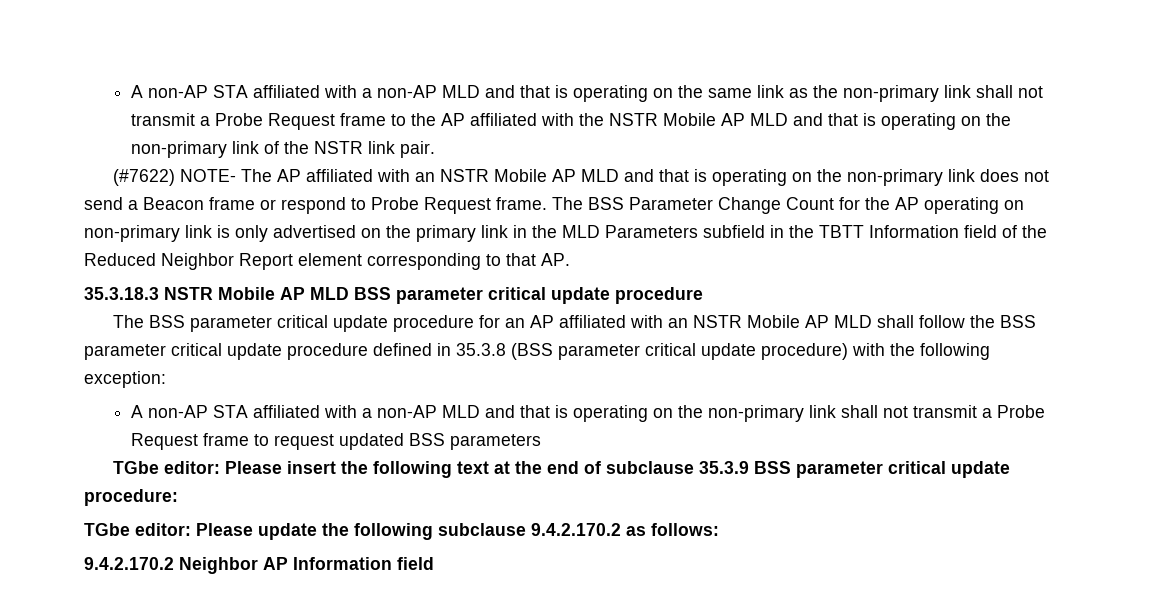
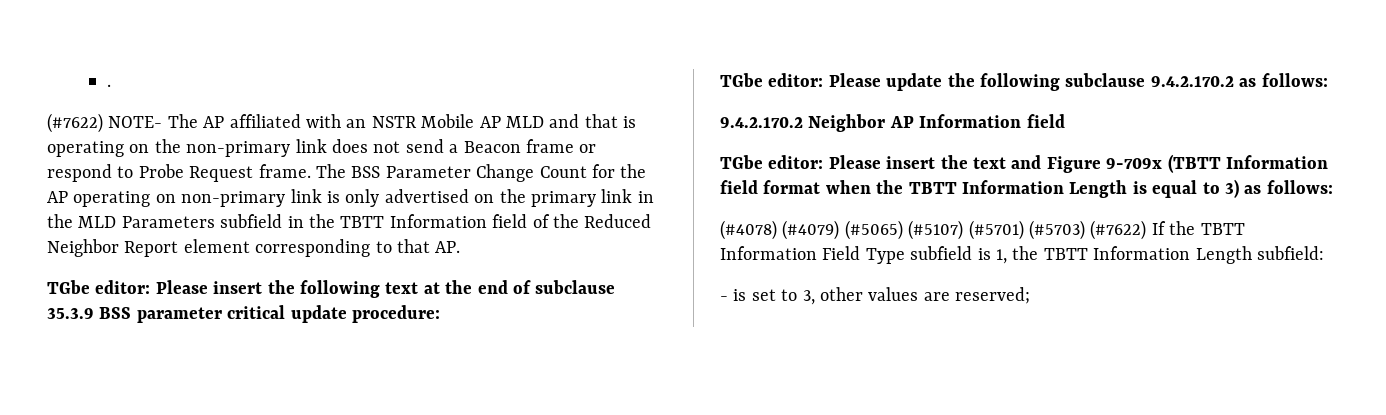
- A non-AP STA affiliated with a non-AP MLD and that is operating on the same link as the non-primary link shall not transmit a Probe Request frame to the AP affiliated with the NSTR Mobile AP MLD and that is operating on the non-primary link of the NSTR link pair.
+ .
- 35.3.18.3 NSTR Mobile AP MLD BSS parameter critical update procedure
- The BSS parameter critical update procedure for an AP affiliated with an NSTR Mobile AP MLD shall follow the BSS parameter critical update procedure defined in 35.3.8 (BSS parameter critical update procedure) with the following exception:
- A non-AP STA affiliated with a non-AP MLD and that is operating on the non-primary link shall not transmit a Probe Request frame to request updated BSS parameters
+ TGbe editor: Please insert the text and Figure 9-709x (TBTT Information field format when the TBTT Information Length is equal to 3) as follows:
+ (#4078) (#4079) (#5065) (#5107) (#5701) (#5703) (#7622) If the TBTT Information Field Type subfield is 1, the TBTT Information Length subfield:
+ - is set to 3, other values are reserved;

